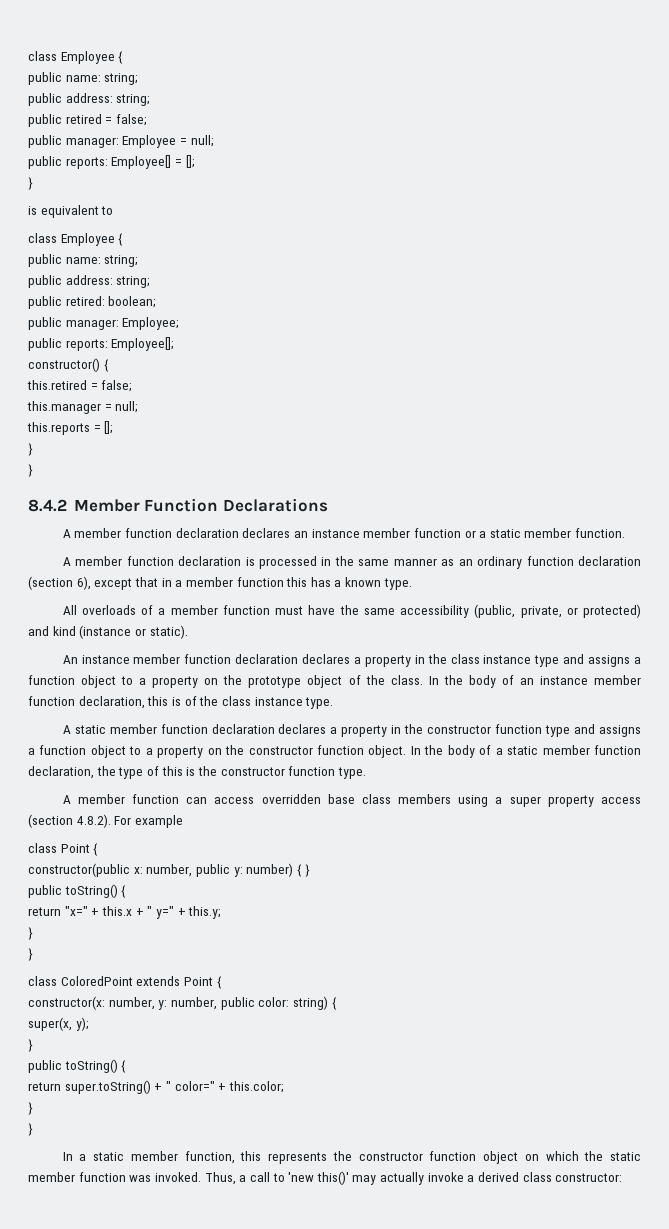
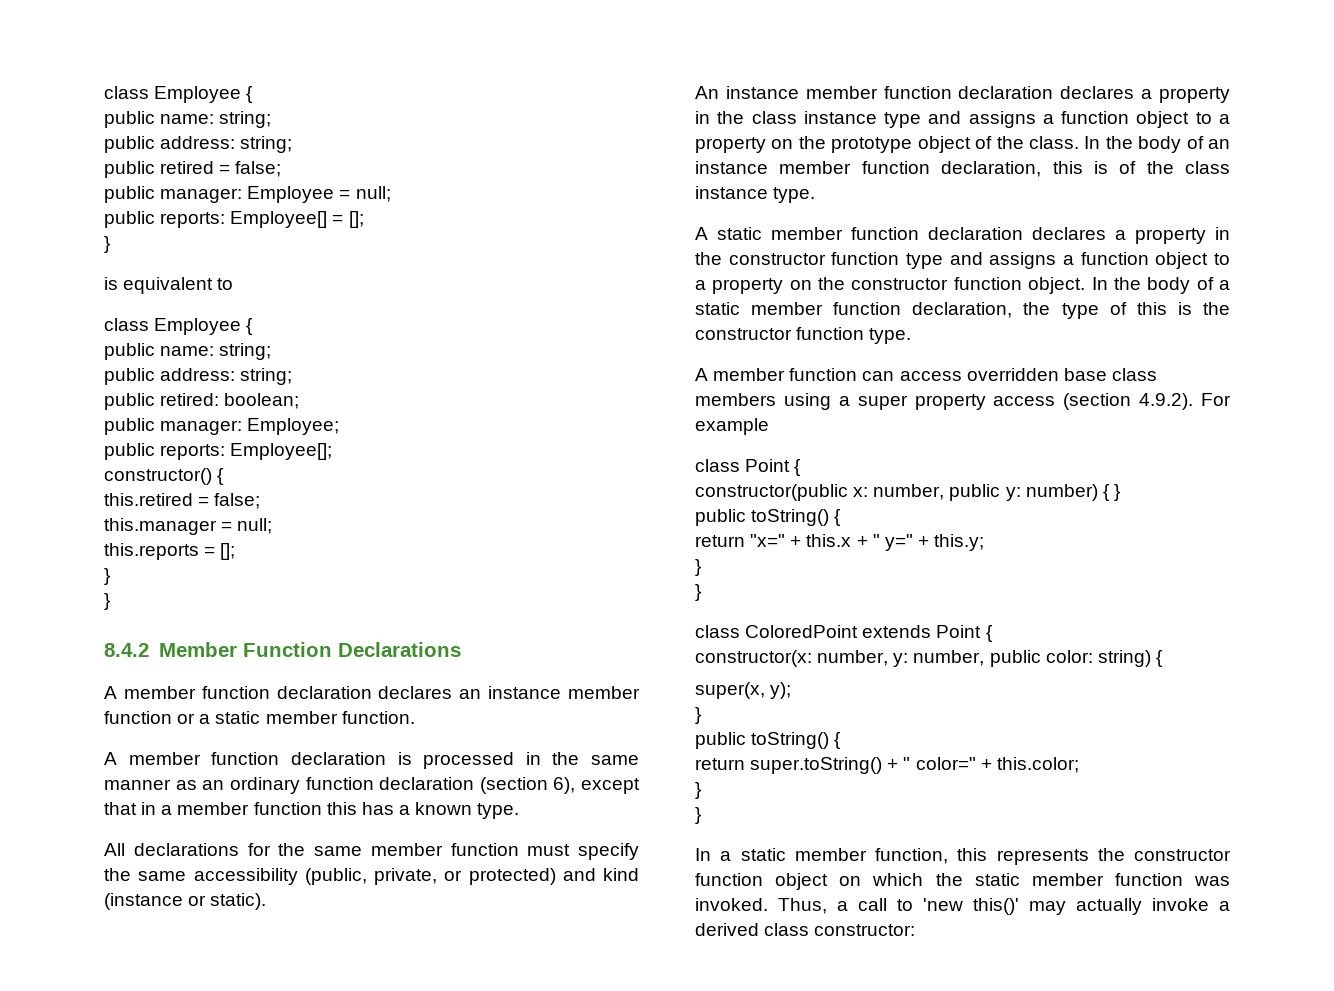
- All overloads of a member function must have the same accessibility (public, private, or protected) and kind (instance or static).
+ All declarations for the same member function must specify the same accessibility (public, private, or protected) and kind (instance or static).
- A member function can access overridden base class members using a super property access (section 4.8.2). For example
+ A member function can access overridden base class members using a super property access (section 4.9.2). For example

